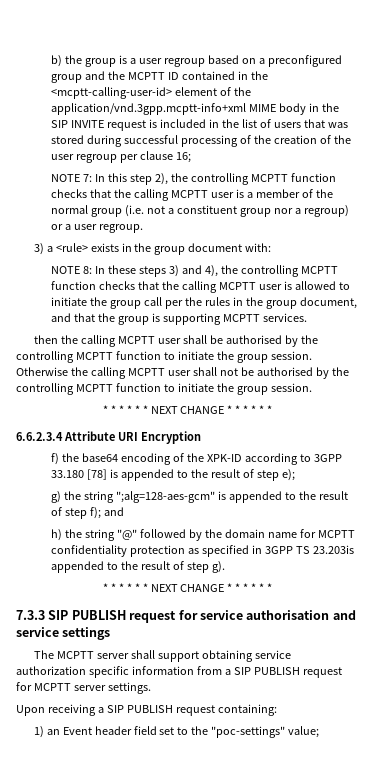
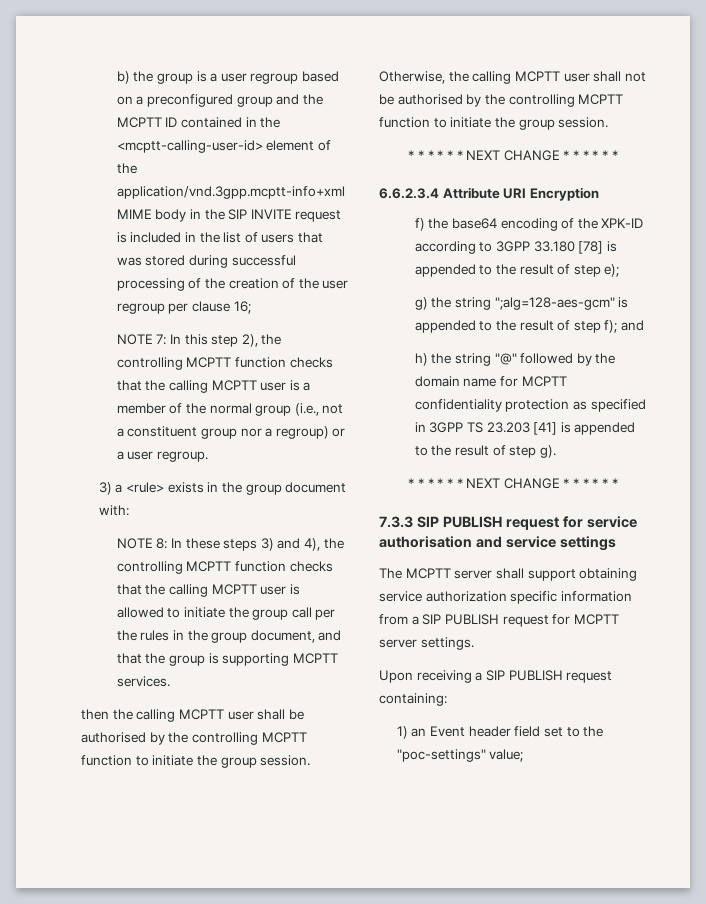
- NOTE 7: In this step 2), the controlling MCPTT function checks that the calling MCPTT user is a member of the normal group (i.e. not a constituent group nor a regroup) or a user regroup.
+ NOTE 7: In this step 2), the controlling MCPTT function checks that the calling MCPTT user is a member of the normal group (i.e., not a constituent group nor a regroup) or a user regroup.
- Otherwise the calling MCPTT user shall not be authorised by the controlling MCPTT function to initiate the group session.
+ Otherwise, the calling MCPTT user shall not be authorised by the controlling MCPTT function to initiate the group session.
- h) the string "@" followed by the domain name for MCPTT confidentiality protection as specified in 3GPP TS 23.203is appended to the result of step g).
+ h) the string "@" followed by the domain name for MCPTT confidentiality protection as specified in 3GPP TS 23.203 [41] is appended to the result of step g).

